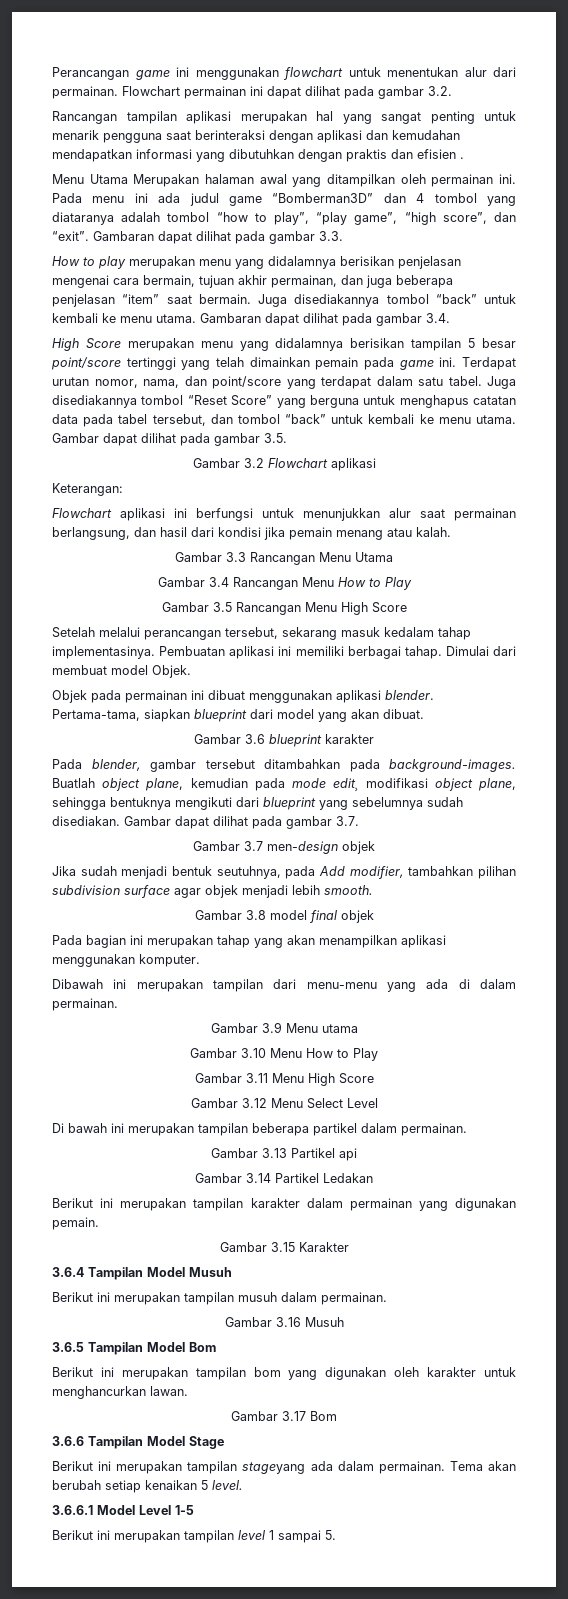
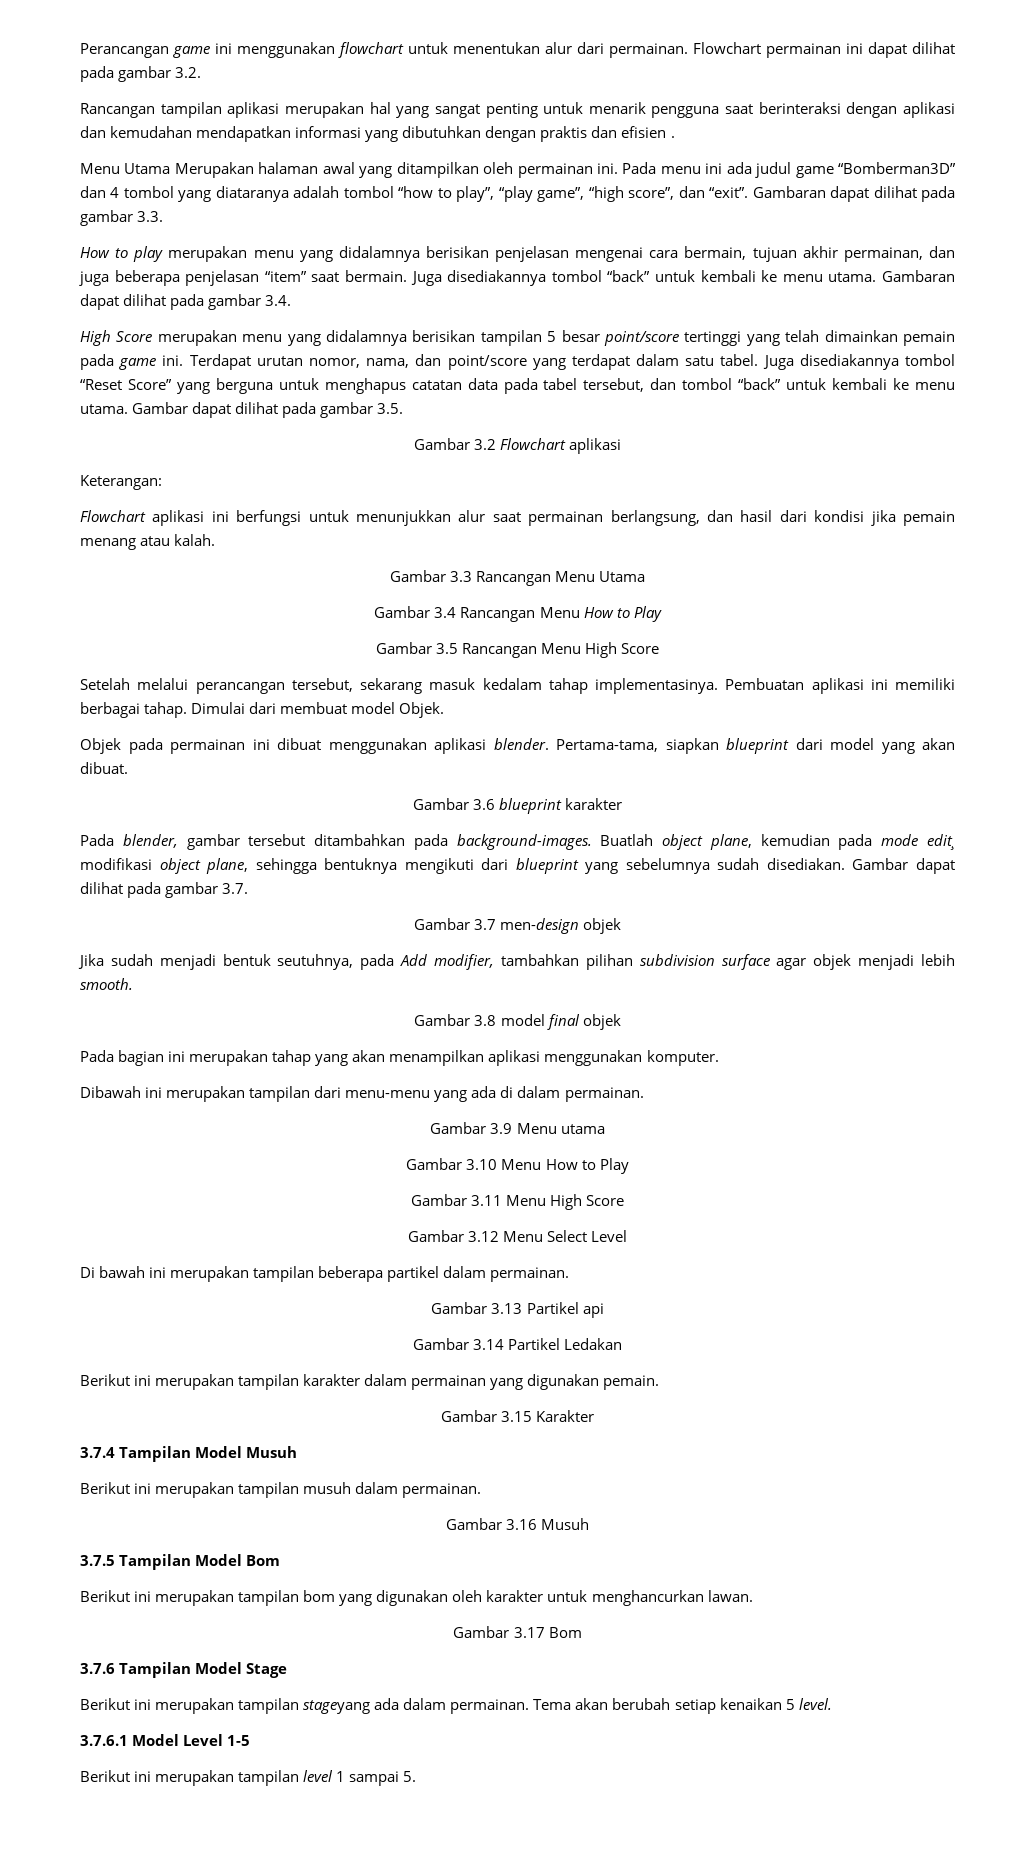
- 3.6.4 Tampilan Model Musuh
+ 3.7.4 Tampilan Model Musuh
- 3.6.5 Tampilan Model Bom
+ 3.7.5 Tampilan Model Bom
- 3.6.6 Tampilan Model Stage
+ 3.7.6 Tampilan Model Stage
- 3.6.6.1 Model Level 1-5
+ 3.7.6.1 Model Level 1-5

